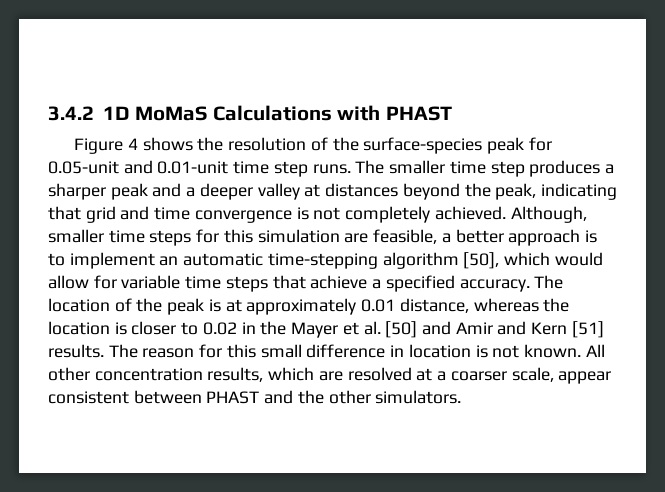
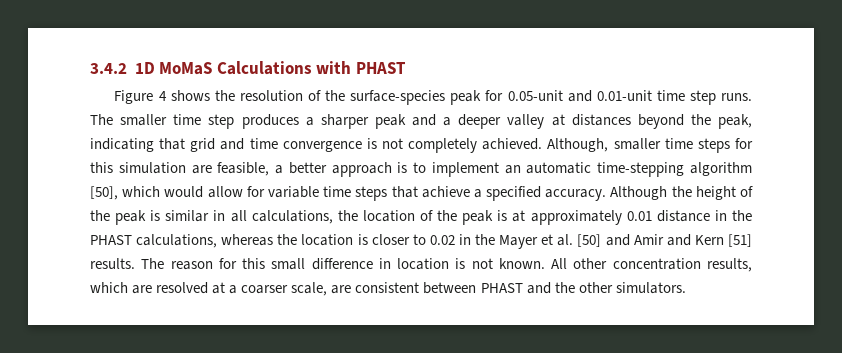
- The location of the peak is at approximately 0.01 distance, whereas the location is closer to 0.02 in the Mayer et al. [50] and Amir and Kern [51] results.
+ Although the height of the peak is similar in all calculations, the location of the peak is at approximately 0.01 distance in the PHAST calculations, whereas the location is closer to 0.02 in the Mayer et al. [50] and Amir and Kern [51] results.
- All other concentration results, which are resolved at a coarser scale, appear consistent between PHAST and the other simulators.
+ All other concentration results, which are resolved at a coarser scale, are consistent between PHAST and the other simulators.

